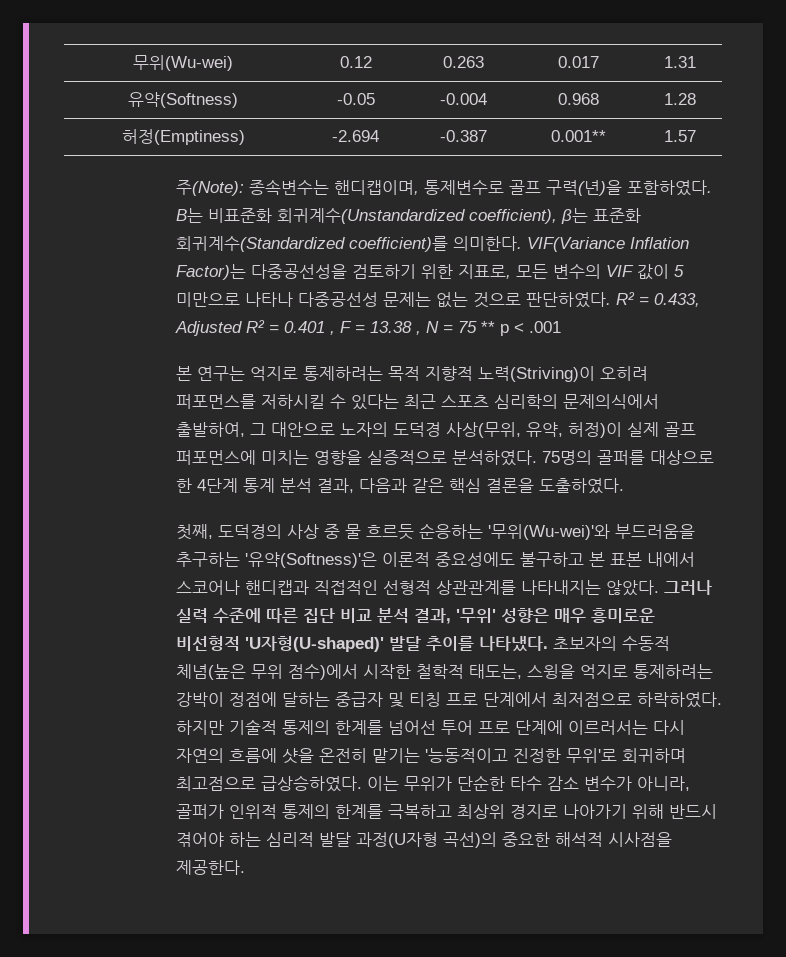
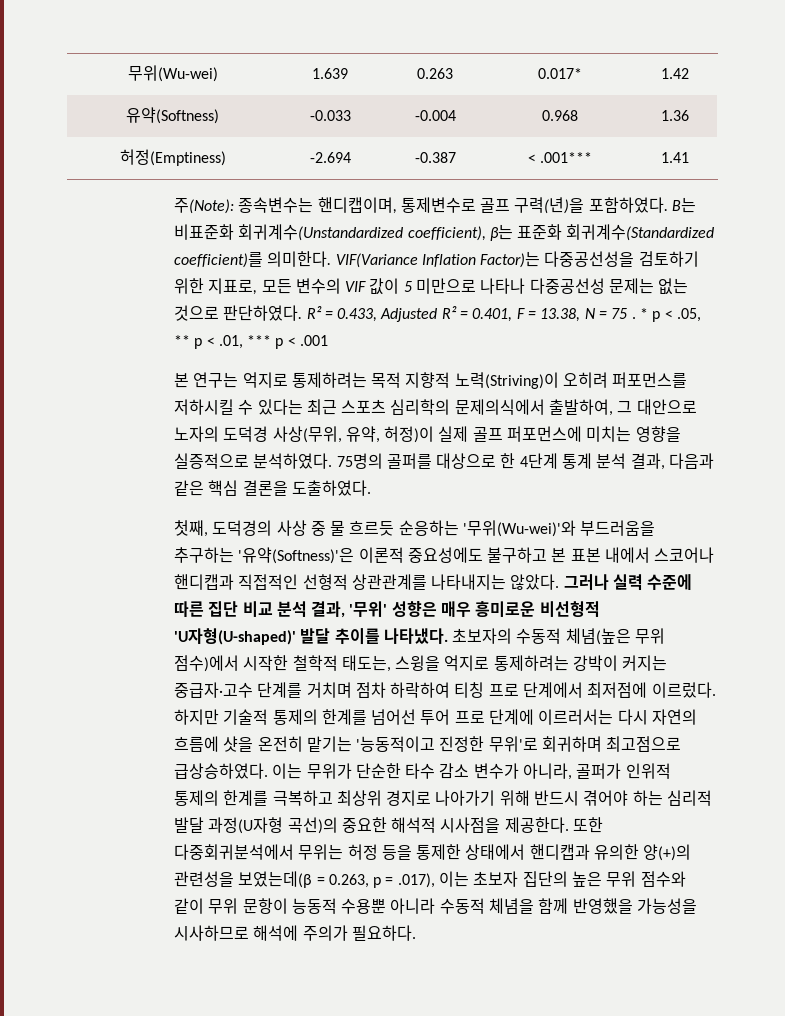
- 무위(Wu-wei) | 0.12 | 0.263 | 0.017 | 1.31
+ 무위(Wu-wei) | 1.639 | 0.263 | 0.017* | 1.42
- 유약(Softness) | -0.05 | -0.004 | 0.968 | 1.28
+ 유약(Softness) | -0.033 | -0.004 | 0.968 | 1.36
- 허정(Emptiness) | -2.694 | -0.387 | 0.001** | 1.57
+ 허정(Emptiness) | -2.694 | -0.387 | < .001*** | 1.41
- R² = 0.433, Adjusted R² = 0.401 , F = 13.38 , N = 75 ** p < .001
+ R² = 0.433, Adjusted R² = 0.401, F = 13.38, N = 75 . * p < .05, ** p < .01, *** p < .001
- 초보자의 수동적 체념(높은 무위 점수)에서 시작한 철학적 태도는, 스윙을 억지로 통제하려는 강박이 정점에 달하는 중급자 및 티칭 프로 단계에서 최저점으로 하락하였다.
+ 초보자의 수동적 체념(높은 무위 점수)에서 시작한 철학적 태도는, 스윙을 억지로 통제하려는 강박이 커지는 중급자·고수 단계를 거치며 점차 하락하여 티칭 프로 단계에서 최저점에 이르렀다.
+ 또한 다중회귀분석에서 무위는 허정 등을 통제한 상태에서 핸디캡과 유의한 양(+)의 관련성을 보였는데(β = 0.263, p = .017), 이는 초보자 집단의 높은 무위 점수와 같이 무위 문항이 능동적 수용뿐 아니라 수동적 체념을 함께 반영했을 가능성을 시사하므로 해석에 주의가 필요하다.

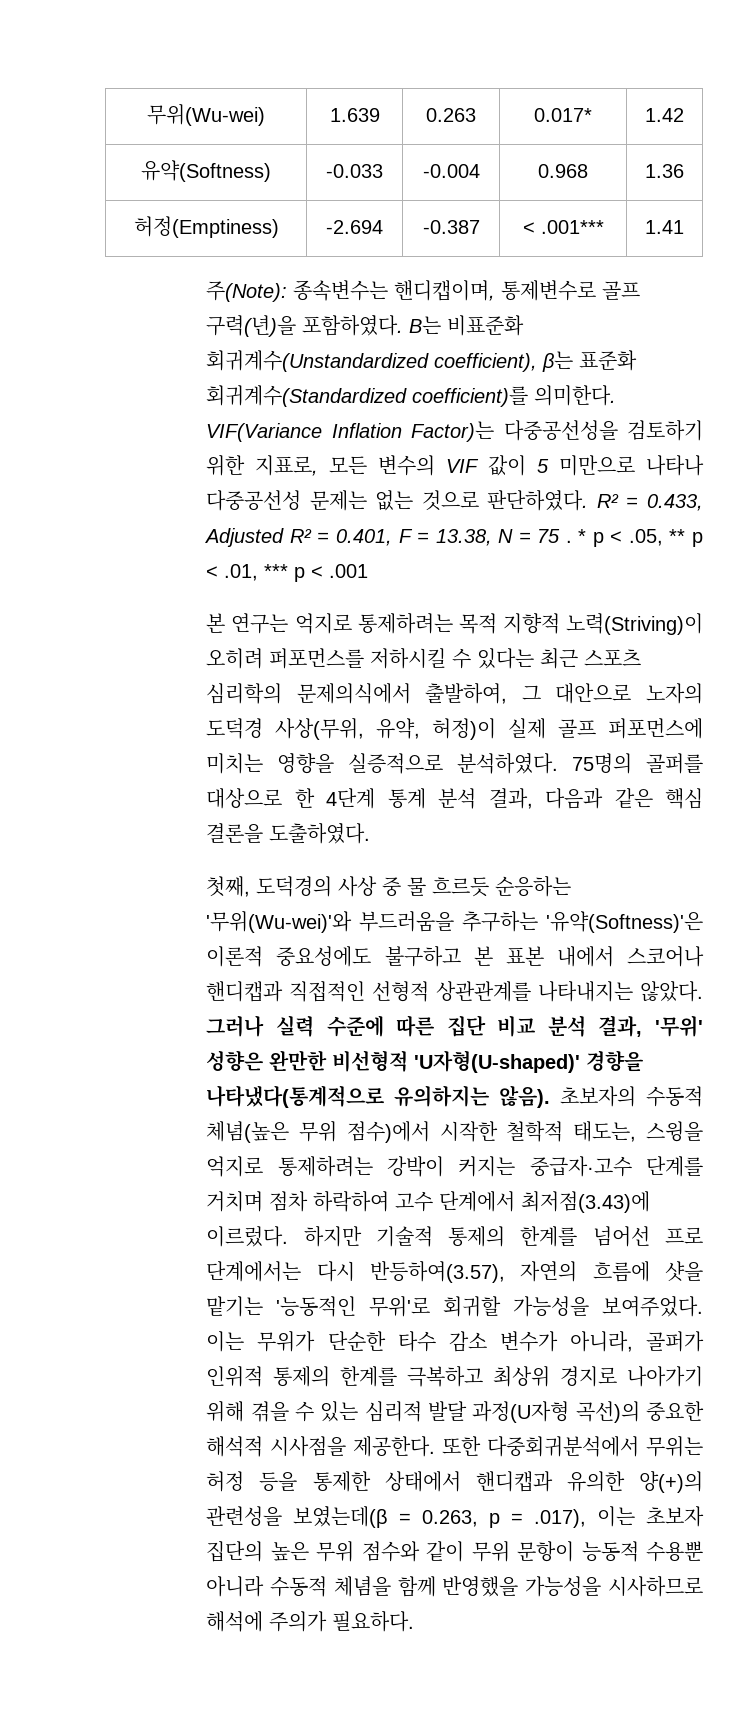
- 그러나 실력 수준에 따른 집단 비교 분석 결과, '무위' 성향은 매우 흥미로운 비선형적 'U자형(U-shaped)' 발달 추이를 나타냈다.
+ 그러나 실력 수준에 따른 집단 비교 분석 결과, '무위' 성향은 완만한 비선형적 'U자형(U-shaped)' 경향을 나타냈다(통계적으로 유의하지는 않음).
- 초보자의 수동적 체념(높은 무위 점수)에서 시작한 철학적 태도는, 스윙을 억지로 통제하려는 강박이 커지는 중급자·고수 단계를 거치며 점차 하락하여 티칭 프로 단계에서 최저점에 이르렀다.
+ 초보자의 수동적 체념(높은 무위 점수)에서 시작한 철학적 태도는, 스윙을 억지로 통제하려는 강박이 커지는 중급자·고수 단계를 거치며 점차 하락하여 고수 단계에서 최저점(3.43)에 이르렀다.
- 하지만 기술적 통제의 한계를 넘어선 투어 프로 단계에 이르러서는 다시 자연의 흐름에 샷을 온전히 맡기는 '능동적이고 진정한 무위'로 회귀하며 최고점으로 급상승하였다.
+ 하지만 기술적 통제의 한계를 넘어선 프로 단계에서는 다시 반등하여(3.57), 자연의 흐름에 샷을 맡기는 '능동적인 무위'로 회귀할 가능성을 보여주었다.
- 이는 무위가 단순한 타수 감소 변수가 아니라, 골퍼가 인위적 통제의 한계를 극복하고 최상위 경지로 나아가기 위해 반드시 겪어야 하는 심리적 발달 과정(U자형 곡선)의 중요한 해석적 시사점을 제공한다.
+ 이는 무위가 단순한 타수 감소 변수가 아니라, 골퍼가 인위적 통제의 한계를 극복하고 최상위 경지로 나아가기 위해 겪을 수 있는 심리적 발달 과정(U자형 곡선)의 중요한 해석적 시사점을 제공한다.

